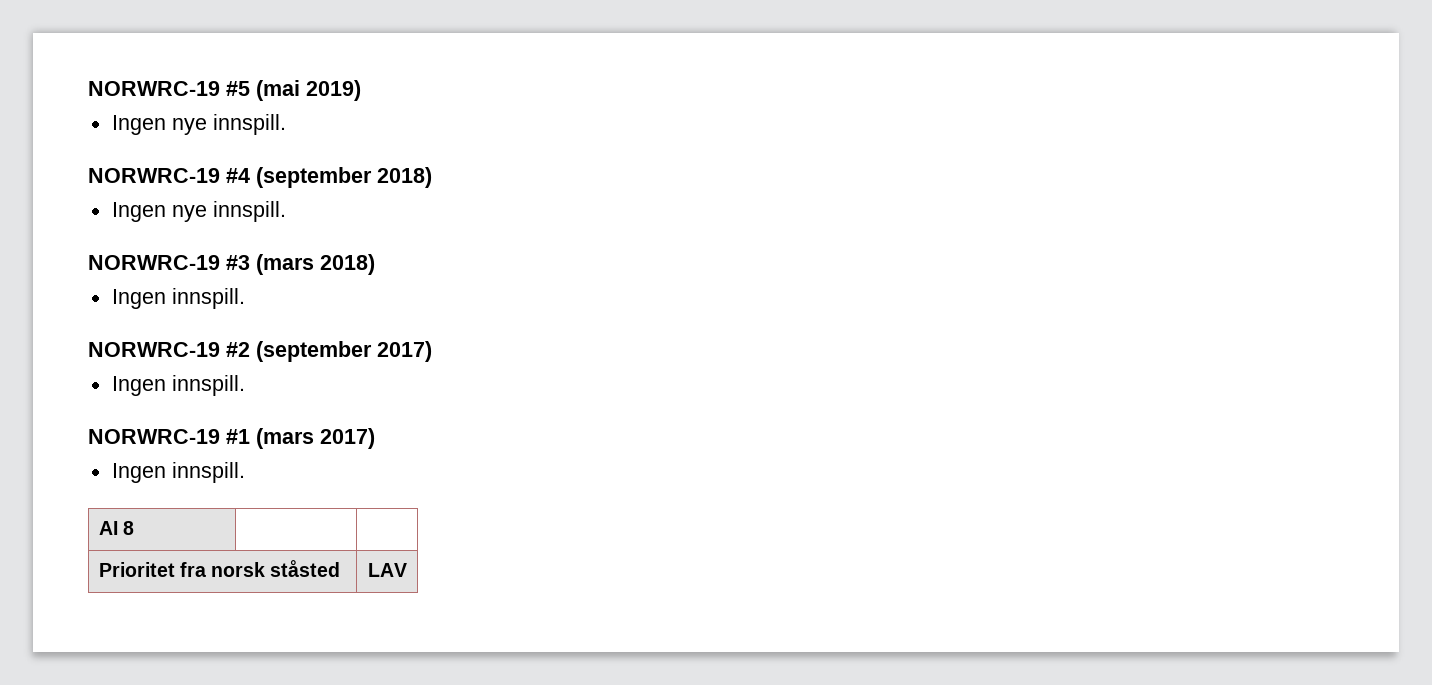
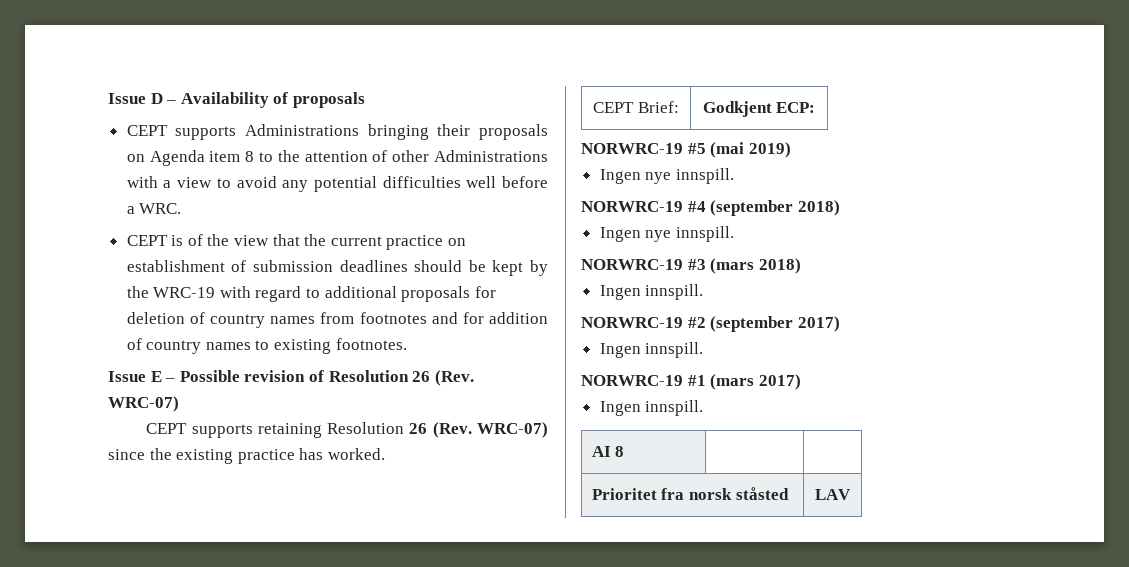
+ Issue D – Availability of proposals
+ CEPT supports Administrations bringing their proposals on Agenda item 8 to the attention of other Administrations with a view to avoid any potential difficulties well before a WRC.
+ CEPT is of the view that the current practice on establishment of submission deadlines should be kept by the WRC-19 with regard to additional proposals for deletion of country names from footnotes and for addition of country names to existing footnotes.
+ Issue E – Possible revision of Resolution 26 (Rev. WRC-07)
+ CEPT supports retaining Resolution 26 (Rev. WRC-07) since the existing practice has worked.
+ CEPT Brief: | Godkjent ECP:

